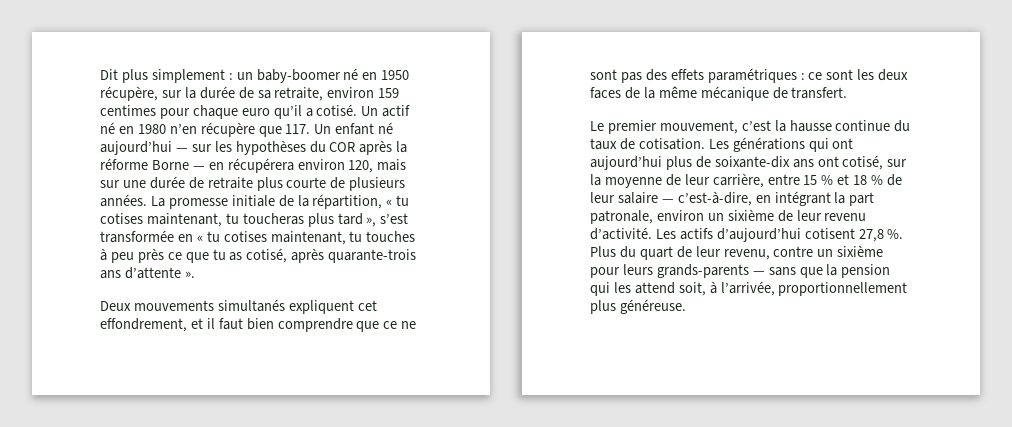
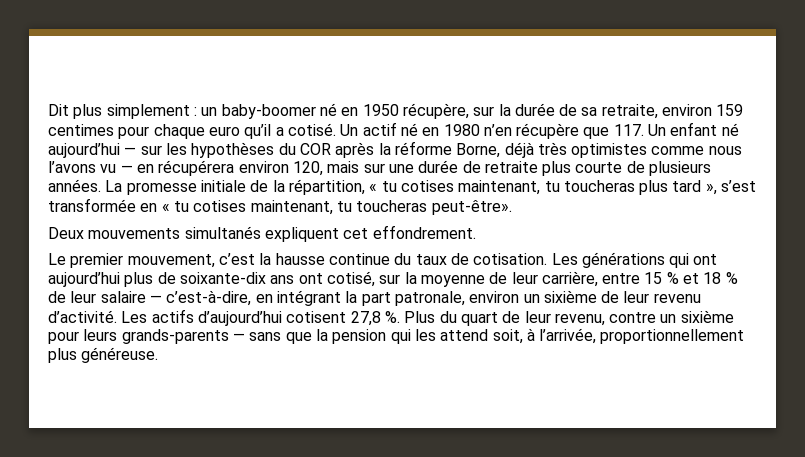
- Un actif né en 1980 n’en récupère que 117. Un enfant né aujourd’hui — sur les hypothèses du COR après la réforme Borne — en récupérera environ 120, mais sur une durée de retraite plus courte de plusieurs années.
+ Un actif né en 1980 n’en récupère que 117. Un enfant né aujourd’hui — sur les hypothèses du COR après la réforme Borne, déjà très optimistes comme nous l’avons vu — en récupérera environ 120, mais sur une durée de retraite plus courte de plusieurs années.
- La promesse initiale de la répartition, « tu cotises maintenant, tu toucheras plus tard », s’est transformée en « tu cotises maintenant, tu touches à peu près ce que tu as cotisé, après quarante-trois ans d’attente ».
+ La promesse initiale de la répartition, « tu cotises maintenant, tu toucheras plus tard », s’est transformée en « tu cotises maintenant, tu toucheras peut-être».
- Deux mouvements simultanés expliquent cet effondrement, et il faut bien comprendre que ce ne sont pas des effets paramétriques : ce sont les deux faces de la même mécanique de transfert.
+ Deux mouvements simultanés expliquent cet effondrement.

